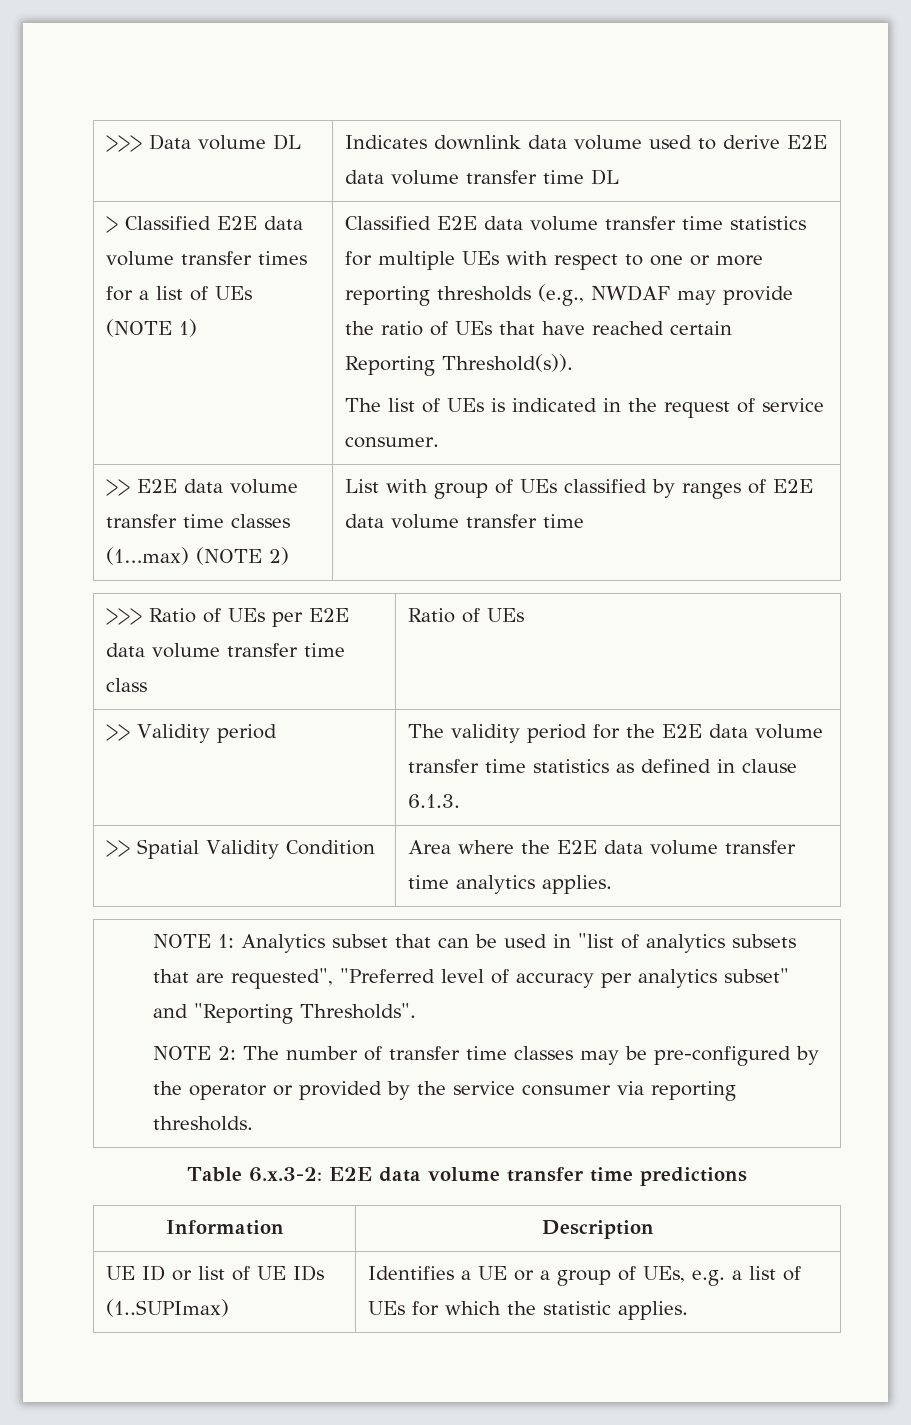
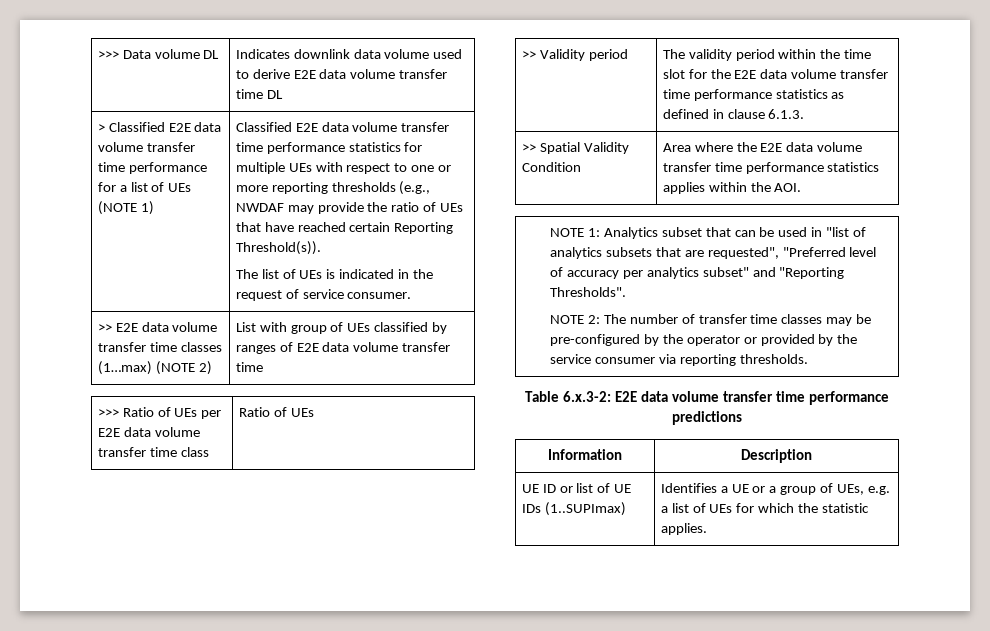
- > Classified E2E data volume transfer times for a list of UEs (NOTE 1)
+ > Classified E2E data volume transfer time performance for a list of UEs (NOTE 1)
- Classified E2E data volume transfer time statistics for multiple UEs with respect to one or more reporting thresholds (e.g., NWDAF may provide the ratio of UEs that have reached certain Reporting Threshold(s)).
+ Classified E2E data volume transfer time performance statistics for multiple UEs with respect to one or more reporting thresholds (e.g., NWDAF may provide the ratio of UEs that have reached certain Reporting Threshold(s)).
- >> Validity period | The validity period for the E2E data volume transfer time statistics as defined in clause 6.1.3.
+ >> Validity period | The validity period within the time slot for the E2E data volume transfer time performance statistics as defined in clause 6.1.3.
- >> Spatial Validity Condition | Area where the E2E data volume transfer time analytics applies.
+ >> Spatial Validity Condition | Area where the E2E data volume transfer time performance statistics applies within the AOI.
- Table 6.x.3-2: E2E data volume transfer time predictions
+ Table 6.x.3-2: E2E data volume transfer time performance predictions

